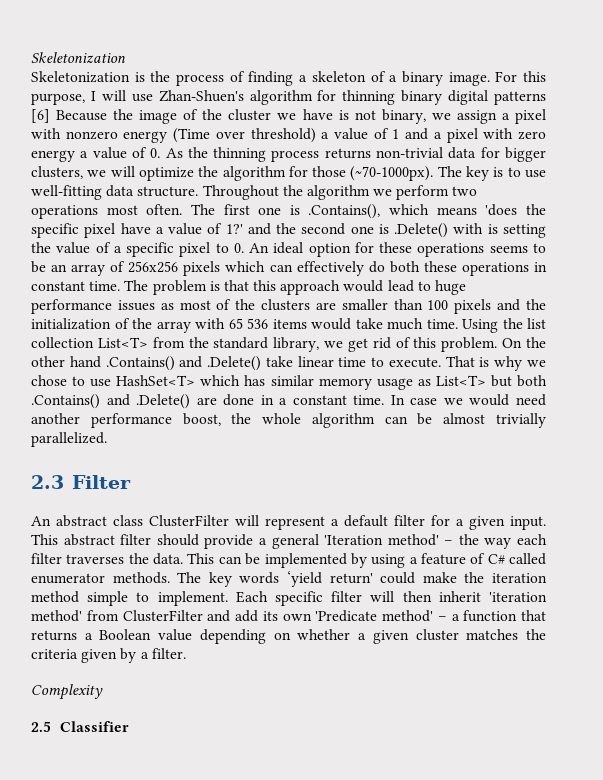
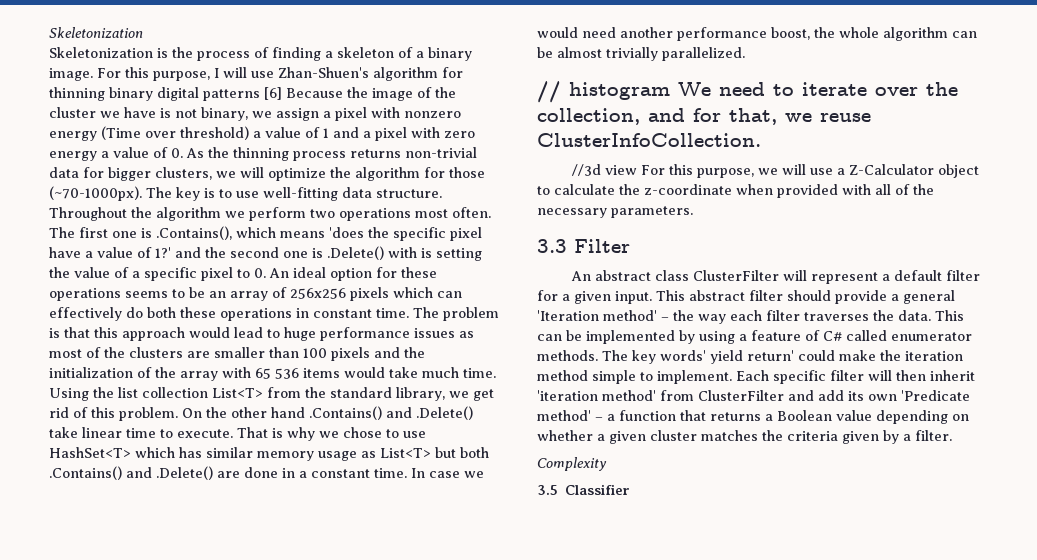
- 2.3 Filter
+ // histogram We need to iterate over the collection, and for that, we reuse ClusterInfoCollection.
+ //3d view For this purpose, we will use a Z-Calculator object to calculate the z-coordinate when provided with all of the necessary parameters.
+ 3.3 Filter
- The key words ‘yield return' could make the iteration method simple to implement.
+ The key words' yield return' could make the iteration method simple to implement.
- 2.5 Classifier
+ 3.5 Classifier

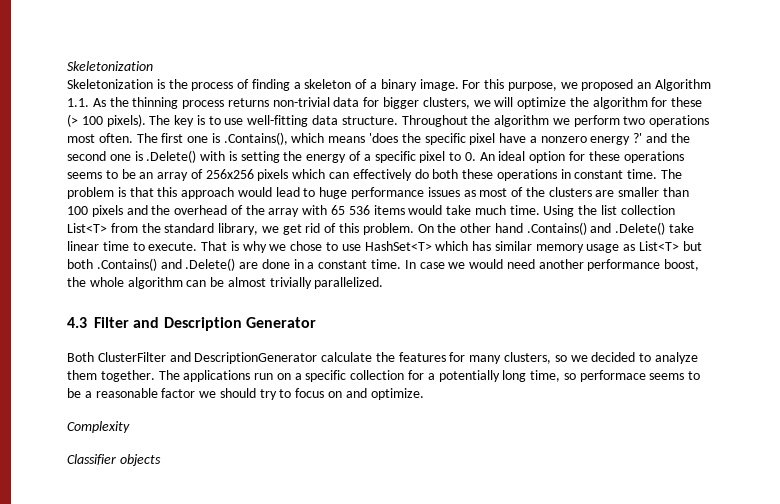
- For this purpose, I will use Zhan-Shuen's algorithm for thinning binary digital patterns [6] Because the image of the cluster we have is not binary, we assign a pixel with nonzero energy (Time over threshold) a value of 1 and a pixel with zero energy a value of 0. As the thinning process returns non-trivial data for bigger clusters, we will optimize the algorithm for those (~70-1000px).
+ For this purpose, we proposed an Algorithm 1.1. As the thinning process returns non-trivial data for bigger clusters, we will optimize the algorithm for these (> 100 pixels).
- The first one is .Contains(), which means 'does the specific pixel have a value of 1?' and the second one is .Delete() with is setting the value of a specific pixel to 0. An ideal option for these operations seems to be an array of 256x256 pixels which can effectively do both these operations in constant time.
+ The first one is .Contains(), which means 'does the specific pixel have a nonzero energy ?' and the second one is .Delete() with is setting the energy of a specific pixel to 0. An ideal option for these operations seems to be an array of 256x256 pixels which can effectively do both these operations in constant time.
- The problem is that this approach would lead to huge performance issues as most of the clusters are smaller than 100 pixels and the initialization of the array with 65 536 items would take much time.
+ The problem is that this approach would lead to huge performance issues as most of the clusters are smaller than 100 pixels and the overhead of the array with 65 536 items would take much time.
- // histogram We need to iterate over the collection, and for that, we reuse ClusterInfoCollection.
- //3d view For this purpose, we will use a Z-Calculator object to calculate the z-coordinate when provided with all of the necessary parameters.
- 3.3 Filter
- An abstract class ClusterFilter will represent a default filter for a given input. This abstract filter should provide a general 'Iteration method' – the way each filter traverses the data. This can be implemented by using a feature of C# called enumerator methods. The key words' yield return' could make the iteration method simple to implement. Each specific filter will then inherit 'iteration method' from ClusterFilter and add its own 'Predicate method' – a function that returns a Boolean value depending on whether a given cluster matches the criteria given by a filter.
+ 4.3 Filter and Description Generator
+ Both ClusterFilter and DescriptionGenerator calculate the features for many clusters, so we decided to analyze them together. The applications run on a specific collection for a potentially long time, so performace seems to be a reasonable factor we should try to focus on and optimize.
- 3.5 Classifier
+ Classifier objects

